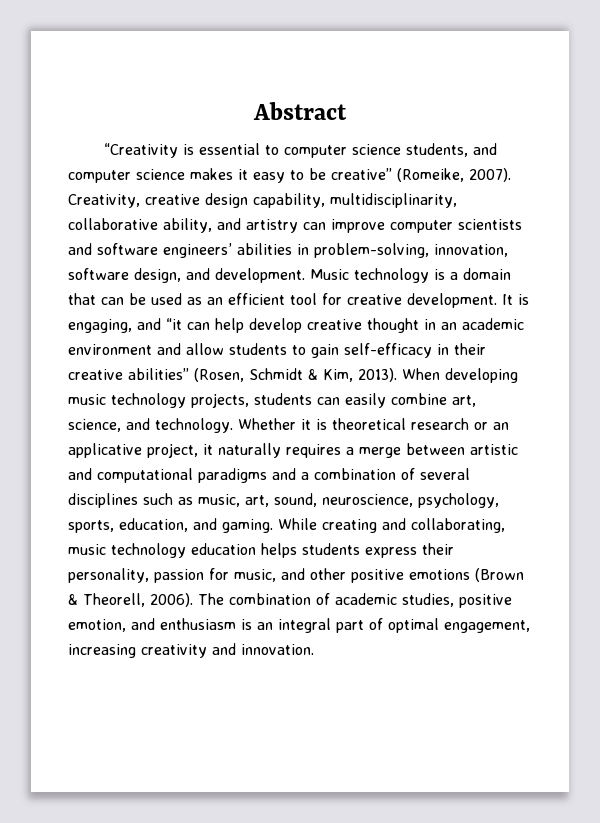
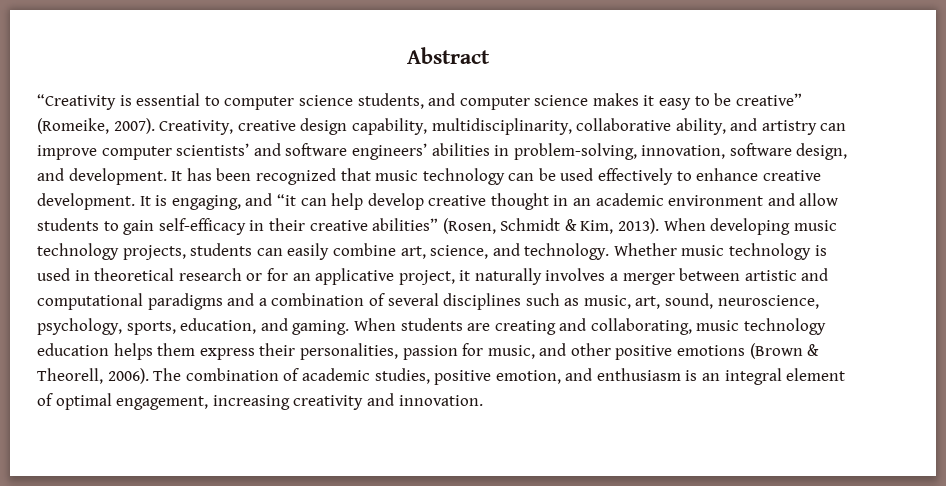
- Creativity, creative design capability, multidisciplinarity, collaborative ability, and artistry can improve computer scientists and software engineers’ abilities in problem-solving, innovation, software design, and development.
+ Creativity, creative design capability, multidisciplinarity, collaborative ability, and artistry can improve computer scientists’ and software engineers’ abilities in problem-solving, innovation, software design, and development.
- Music technology is a domain that can be used as an efficient tool for creative development.
+ It has been recognized that music technology can be used effectively to enhance creative development.
- Whether it is theoretical research or an applicative project, it naturally requires a merge between artistic and computational paradigms and a combination of several disciplines such as music, art, sound, neuroscience, psychology, sports, education, and gaming.
+ Whether music technology is used in theoretical research or for an applicative project, it naturally involves a merger between artistic and computational paradigms and a combination of several disciplines such as music, art, sound, neuroscience, psychology, sports, education, and gaming.
- While creating and collaborating, music technology education helps students express their personality, passion for music, and other positive emotions (Brown & Theorell, 2006).
+ When students are creating and collaborating, music technology education helps them express their personalities, passion for music, and other positive emotions (Brown & Theorell, 2006).
- The combination of academic studies, positive emotion, and enthusiasm is an integral part of optimal engagement, increasing creativity and innovation.
+ The combination of academic studies, positive emotion, and enthusiasm is an integral element of optimal engagement, increasing creativity and innovation.

